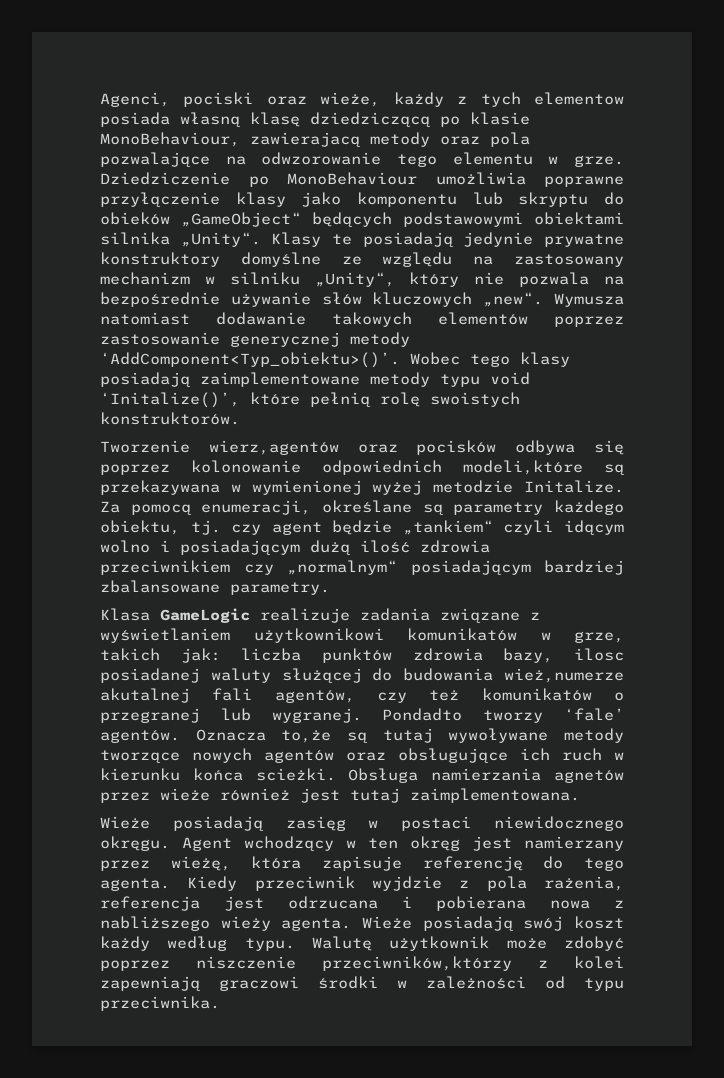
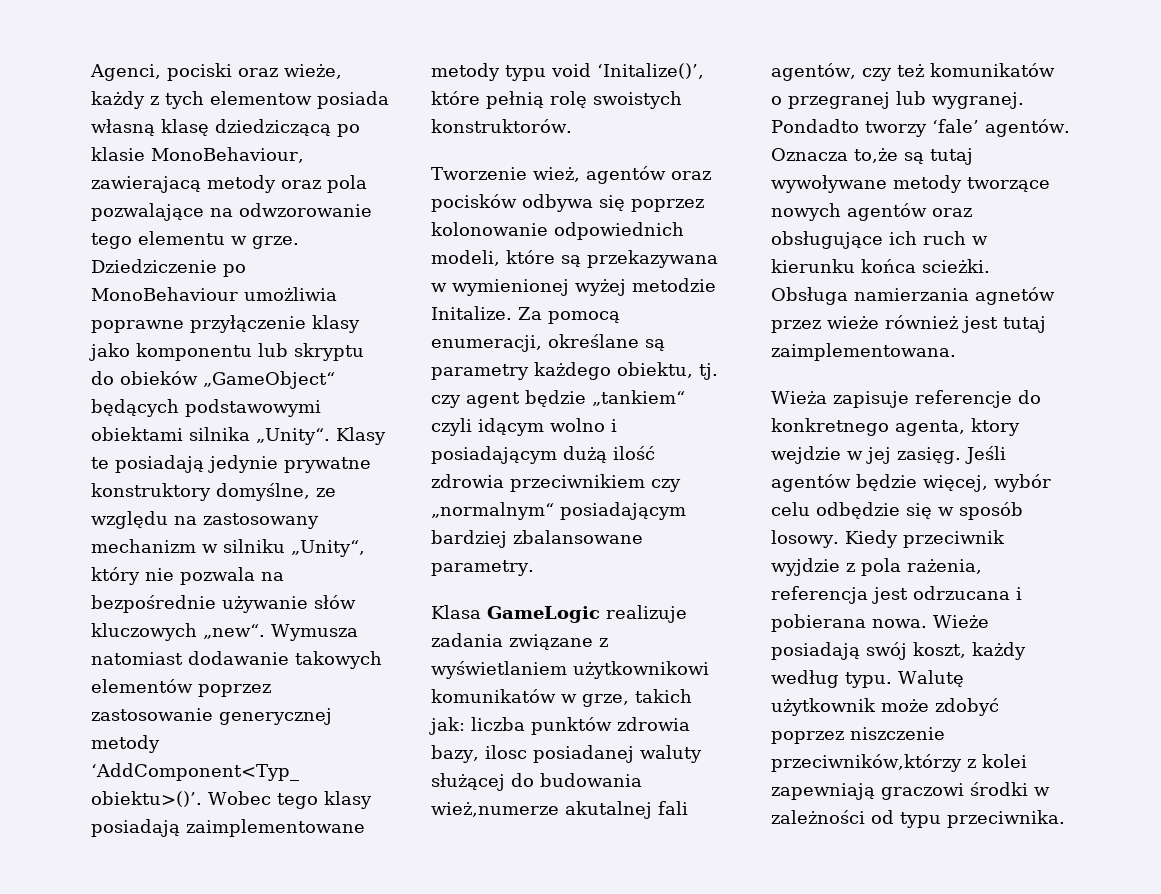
- Klasy te posiadają jedynie prywatne konstruktory domyślne ze względu na zastosowany mechanizm w silniku „Unity“, który nie pozwala na bezpośrednie używanie słów kluczowych „new“.
+ Klasy te posiadają jedynie prywatne konstruktory domyślne, ze względu na zastosowany mechanizm w silniku „Unity“, który nie pozwala na bezpośrednie używanie słów kluczowych „new“.
- Tworzenie wierz,agentów oraz pocisków odbywa się poprzez kolonowanie odpowiednich modeli,które są przekazywana w wymienionej wyżej metodzie Initalize.
+ Tworzenie wież, agentów oraz pocisków odbywa się poprzez kolonowanie odpowiednich modeli, które są przekazywana w wymienionej wyżej metodzie Initalize.
- Wieże posiadają zasięg w postaci niewidocznego okręgu. Agent wchodzący w ten okręg jest namierzany przez wieżę, która zapisuje referencję do tego agenta.
+ Wieża zapisuje referencje do konkretnego agenta, ktory wejdzie w jej zasięg. Jeśli agentów będzie więcej, wybór celu odbędzie się w sposób losowy.
- Kiedy przeciwnik wyjdzie z pola rażenia, referencja jest odrzucana i pobierana nowa z nabliższego wieży agenta.
+ Kiedy przeciwnik wyjdzie z pola rażenia, referencja jest odrzucana i pobierana nowa.
- Wieże posiadają swój koszt każdy według typu.
+ Wieże posiadają swój koszt, każdy według typu.

